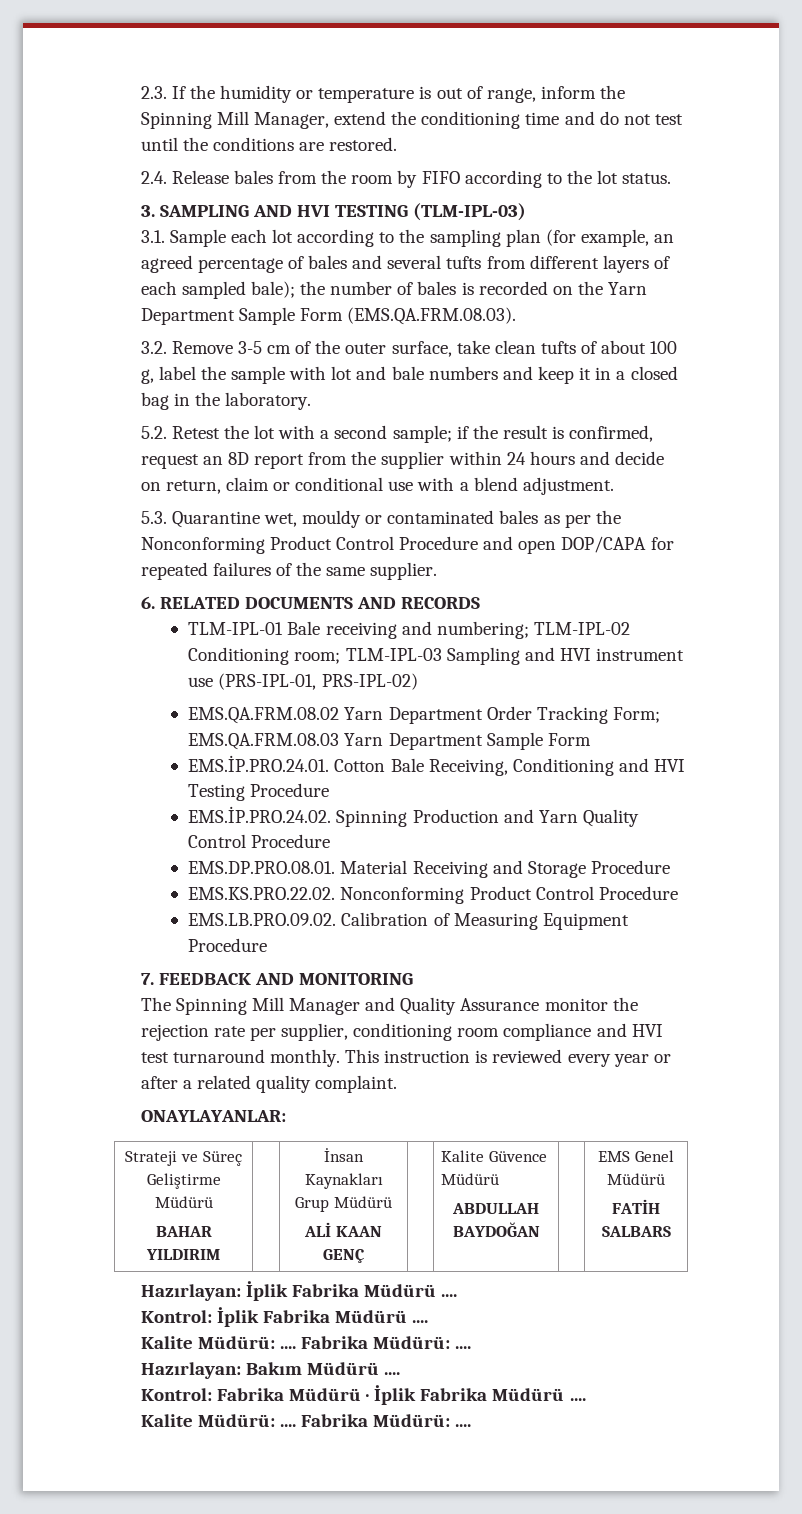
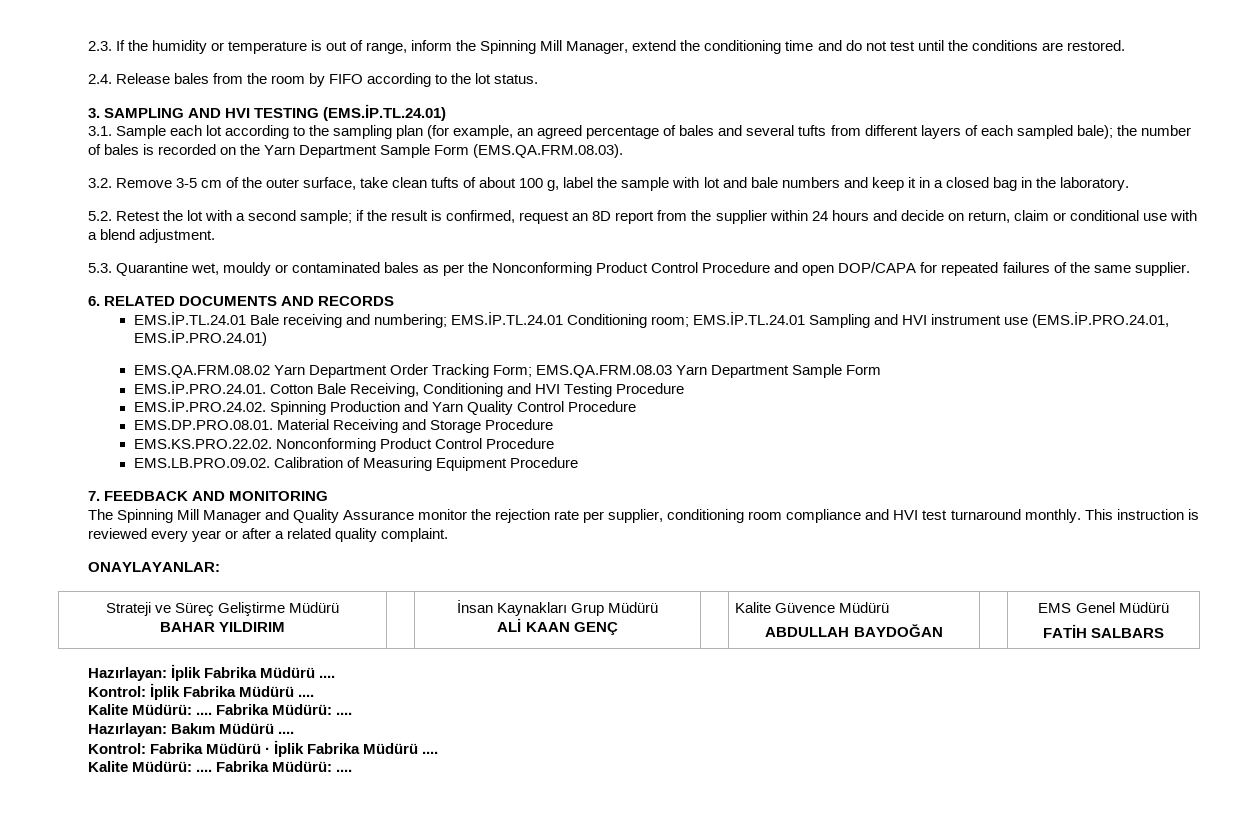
- 3. SAMPLING AND HVI TESTING (TLM-IPL-03)
+ 3. SAMPLING AND HVI TESTING (EMS.İP.TL.24.01)
- TLM-IPL-01 Bale receiving and numbering; TLM-IPL-02 Conditioning room; TLM-IPL-03 Sampling and HVI instrument use (PRS-IPL-01, PRS-IPL-02)
+ EMS.İP.TL.24.01 Bale receiving and numbering; EMS.İP.TL.24.01 Conditioning room; EMS.İP.TL.24.01 Sampling and HVI instrument use (EMS.İP.PRO.24.01, EMS.İP.PRO.24.01)

